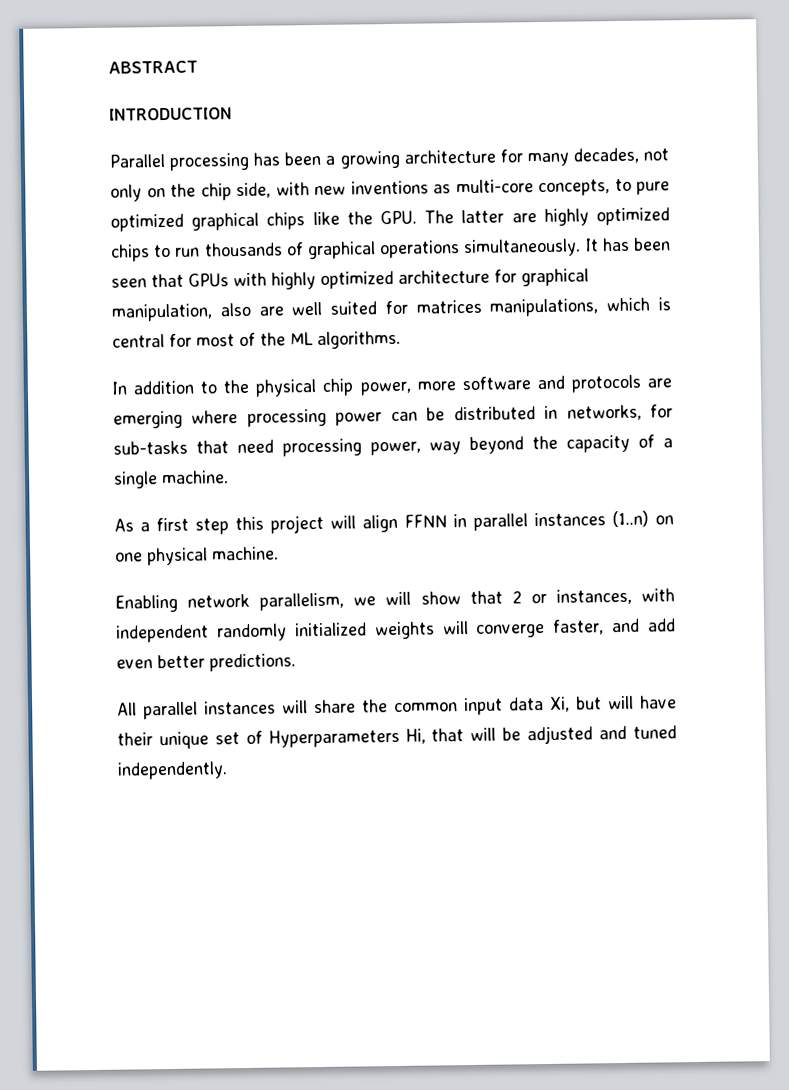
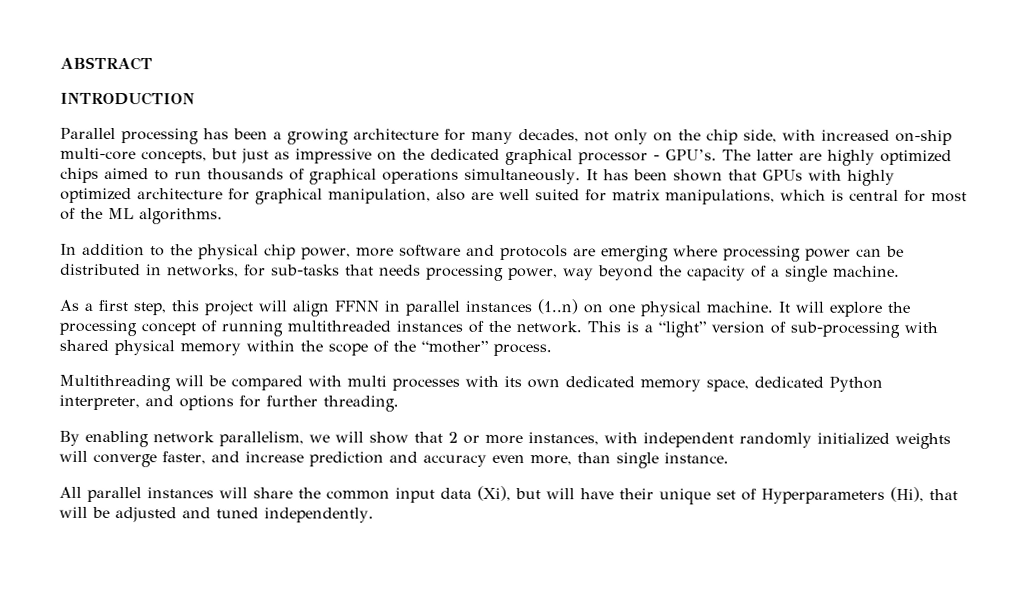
- Parallel processing has been a growing architecture for many decades, not only on the chip side, with new inventions as multi-core concepts, to pure optimized graphical chips like the GPU. The latter are highly optimized chips to run thousands of graphical operations simultaneously.
+ Parallel processing has been a growing architecture for many decades, not only on the chip side, with increased on-ship multi-core concepts, but just as impressive on the dedicated graphical processor - GPU’s. The latter are highly optimized chips aimed to run thousands of graphical operations simultaneously.
- It has been seen that GPUs with highly optimized architecture for graphical manipulation, also are well suited for matrices manipulations, which is central for most of the ML algorithms.
+ It has been shown that GPUs with highly optimized architecture for graphical manipulation, also are well suited for matrix manipulations, which is central for most of the ML algorithms.
- In addition to the physical chip power, more software and protocols are emerging where processing power can be distributed in networks, for sub-tasks that need processing power, way beyond the capacity of a single machine.
+ In addition to the physical chip power, more software and protocols are emerging where processing power can be distributed in networks, for sub-tasks that needs processing power, way beyond the capacity of a single machine.
- As a first step this project will align FFNN in parallel instances (1..n) on one physical machine.
- Enabling network parallelism, we will show that 2 or instances, with independent randomly initialized weights will converge faster, and add even better predictions.
+ As a first step, this project will align FFNN in parallel instances (1..n) on one physical machine. It will explore the processing concept of running multithreaded instances of the network. This is a “light” version of sub-processing with shared physical memory within the scope of the “mother” process.
+ Multithreading will be compared with multi processes with its own dedicated memory space, dedicated Python interpreter, and options for further threading.
+ By enabling network parallelism, we will show that 2 or more instances, with independent randomly initialized weights will converge faster, and increase prediction and accuracy even more, than single instance.
- All parallel instances will share the common input data Xi, but will have their unique set of Hyperparameters Hi, that will be adjusted and tuned independently.
+ All parallel instances will share the common input data (Xi), but will have their unique set of Hyperparameters (Hi), that will be adjusted and tuned independently.

